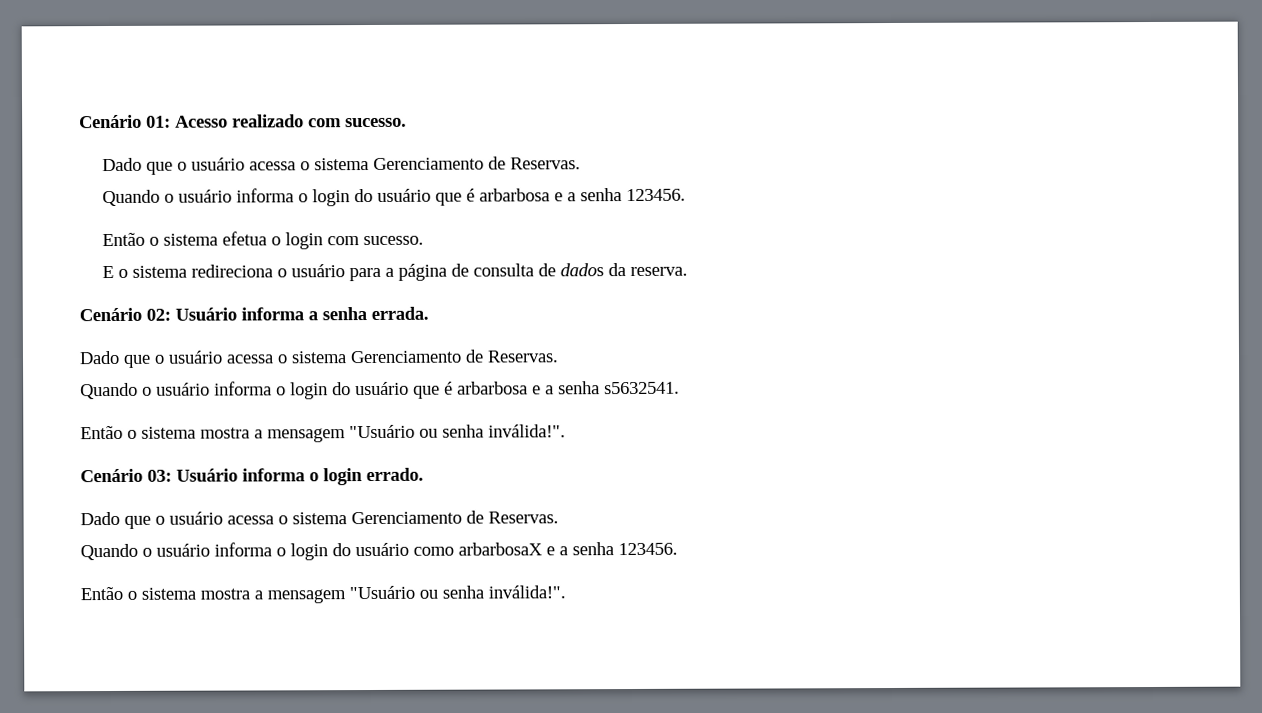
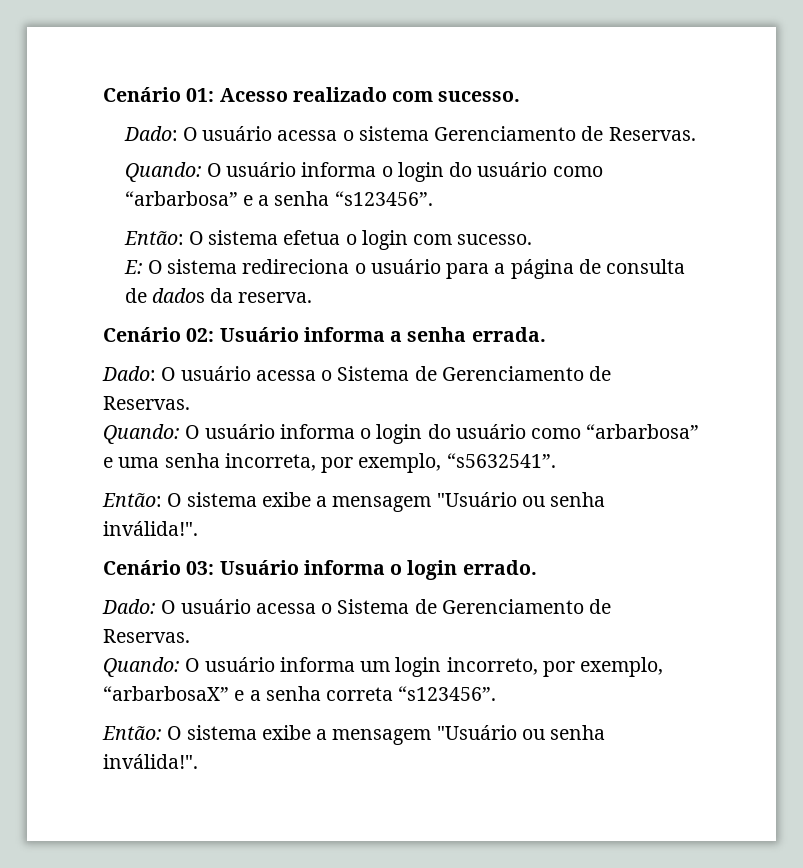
  Cenário 01: Acesso realizado com sucesso.
- Dado que o usuário acessa o sistema Gerenciamento de Reservas.
- Quando o usuário informa o login do usuário que é arbarbosa e a senha 123456.
- Então o sistema efetua o login com sucesso.
+ Dado: O usuário acessa o sistema Gerenciamento de Reservas.
+ Quando: O usuário informa o login do usuário como “arbarbosa” e a senha “s123456”.
+ Então: O sistema efetua o login com sucesso.
- E o sistema redireciona o usuário para a página de consulta de dados da reserva.
+ E: O sistema redireciona o usuário para a página de consulta de dados da reserva.
  Cenário 02: Usuário informa a senha errada.
- Dado que o usuário acessa o sistema Gerenciamento de Reservas.
- Quando o usuário informa o login do usuário que é arbarbosa e a senha s5632541.
- Então o sistema mostra a mensagem "Usuário ou senha inválida!".
+ Dado: O usuário acessa o Sistema de Gerenciamento de Reservas.
+ Quando: O usuário informa o login do usuário como “arbarbosa” e uma senha incorreta, por exemplo, “s5632541”.
+ Então: O sistema exibe a mensagem "Usuário ou senha inválida!".
  Cenário 03: Usuário informa o login errado.
- Dado que o usuário acessa o sistema Gerenciamento de Reservas.
- Quando o usuário informa o login do usuário como arbarbosaX e a senha 123456.
- Então o sistema mostra a mensagem "Usuário ou senha inválida!".
+ Dado: O usuário acessa o Sistema de Gerenciamento de Reservas.
+ Quando: O usuário informa um login incorreto, por exemplo, “arbarbosaX” e a senha correta “s123456”.
+ Então: O sistema exibe a mensagem "Usuário ou senha inválida!".

